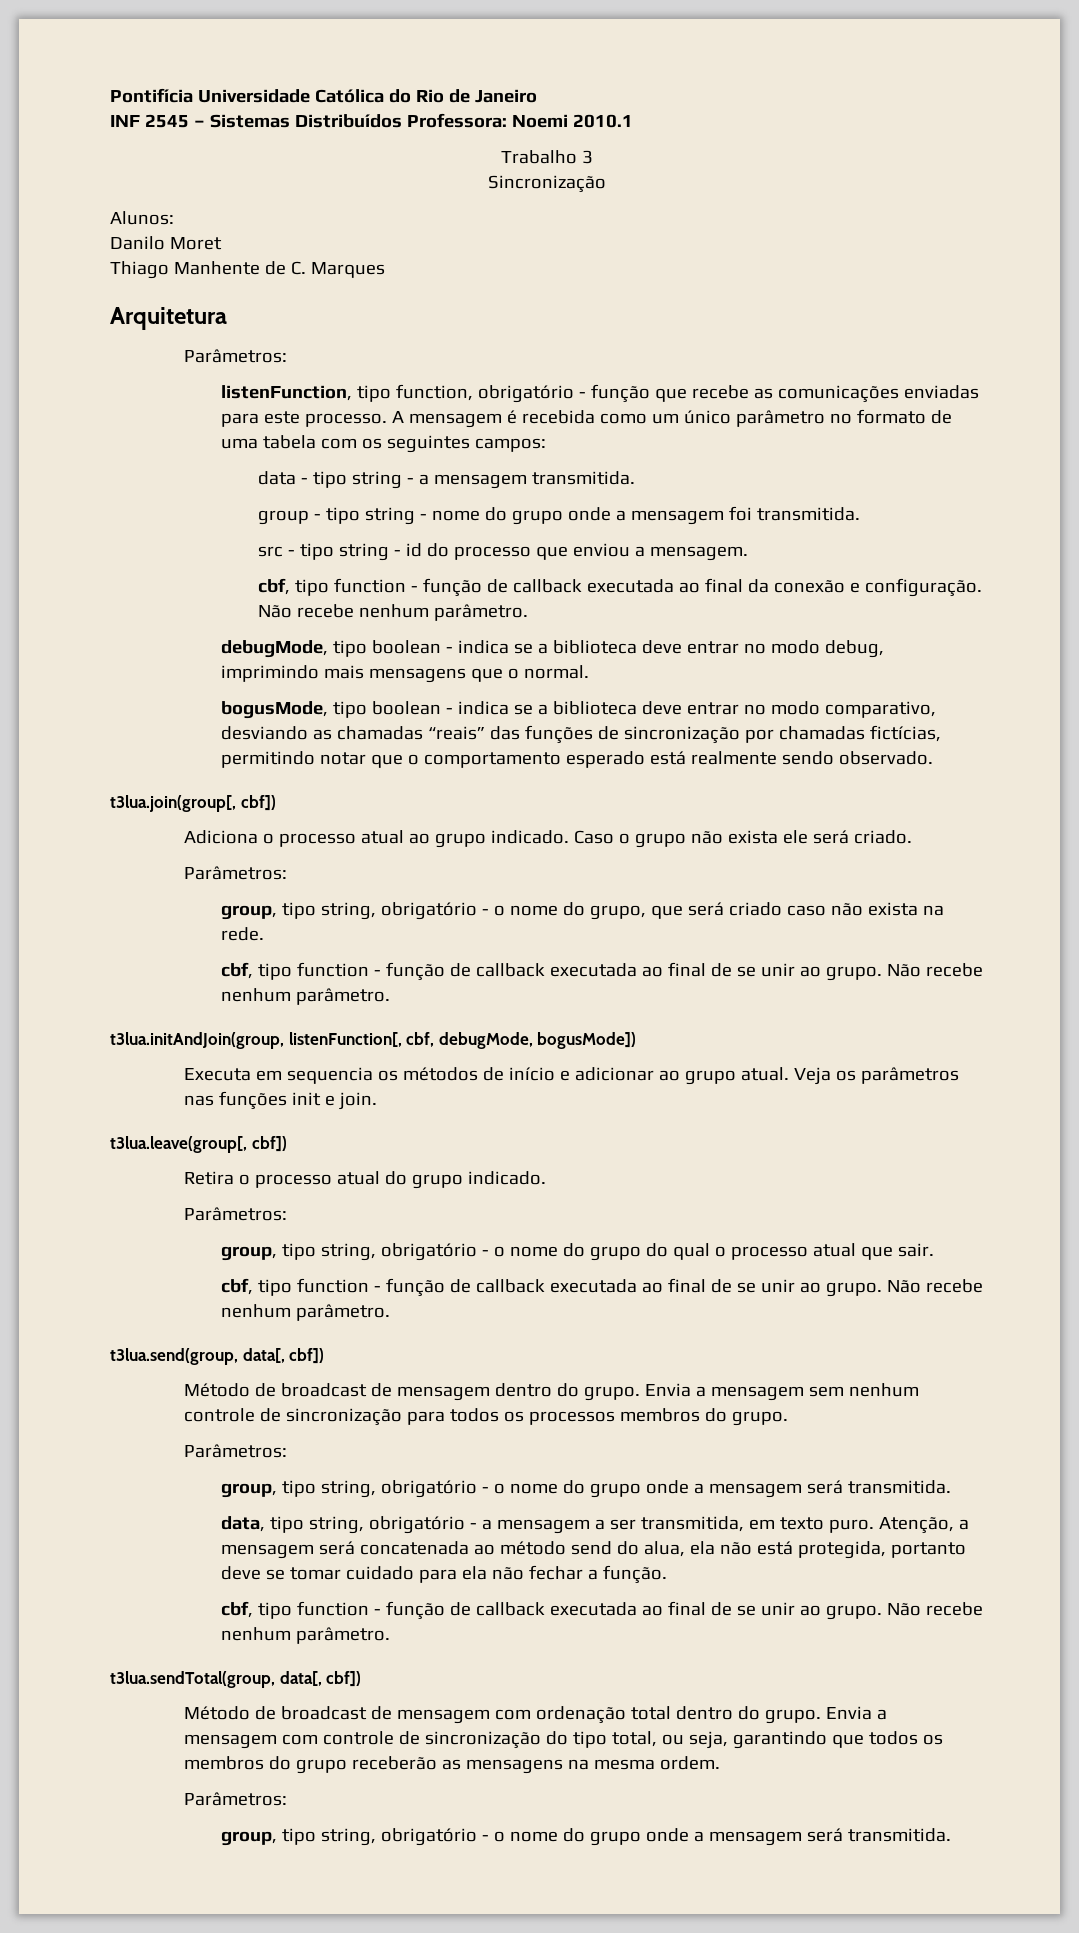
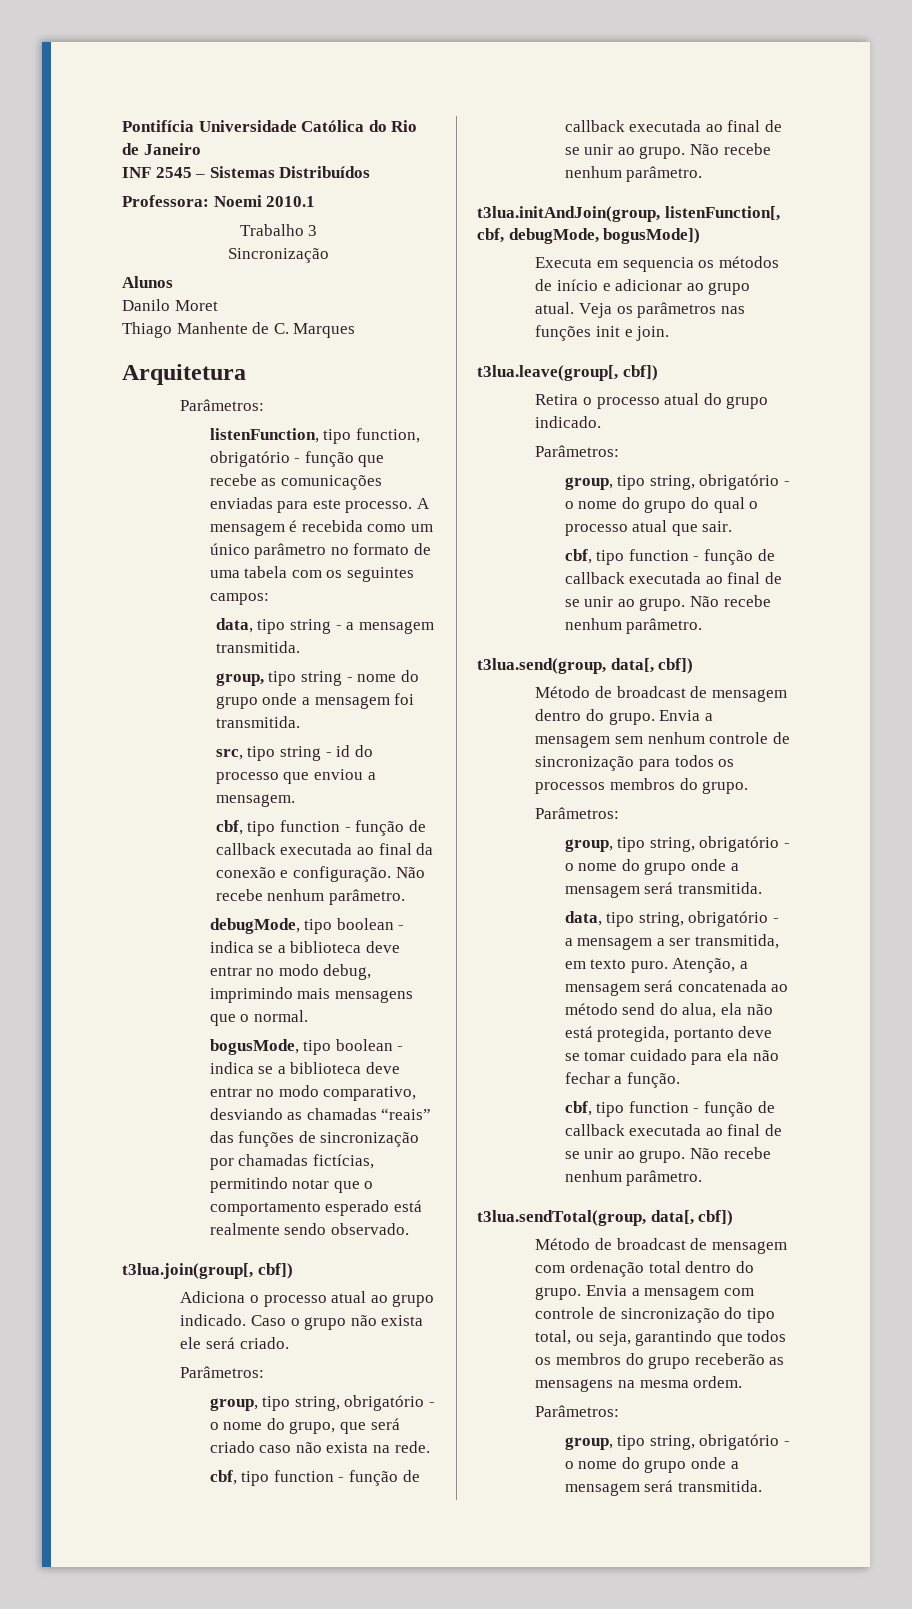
- INF 2545 – Sistemas Distribuídos Professora: Noemi 2010.1
+ INF 2545 – Sistemas Distribuídos
+ Professora: Noemi 2010.1
- Alunos:
+ Alunos
- data - tipo string - a mensagem transmitida.
+ data, tipo string - a mensagem transmitida.
- group - tipo string - nome do grupo onde a mensagem foi transmitida.
+ group, tipo string - nome do grupo onde a mensagem foi transmitida.
- src - tipo string - id do processo que enviou a mensagem.
+ src, tipo string - id do processo que enviou a mensagem.

